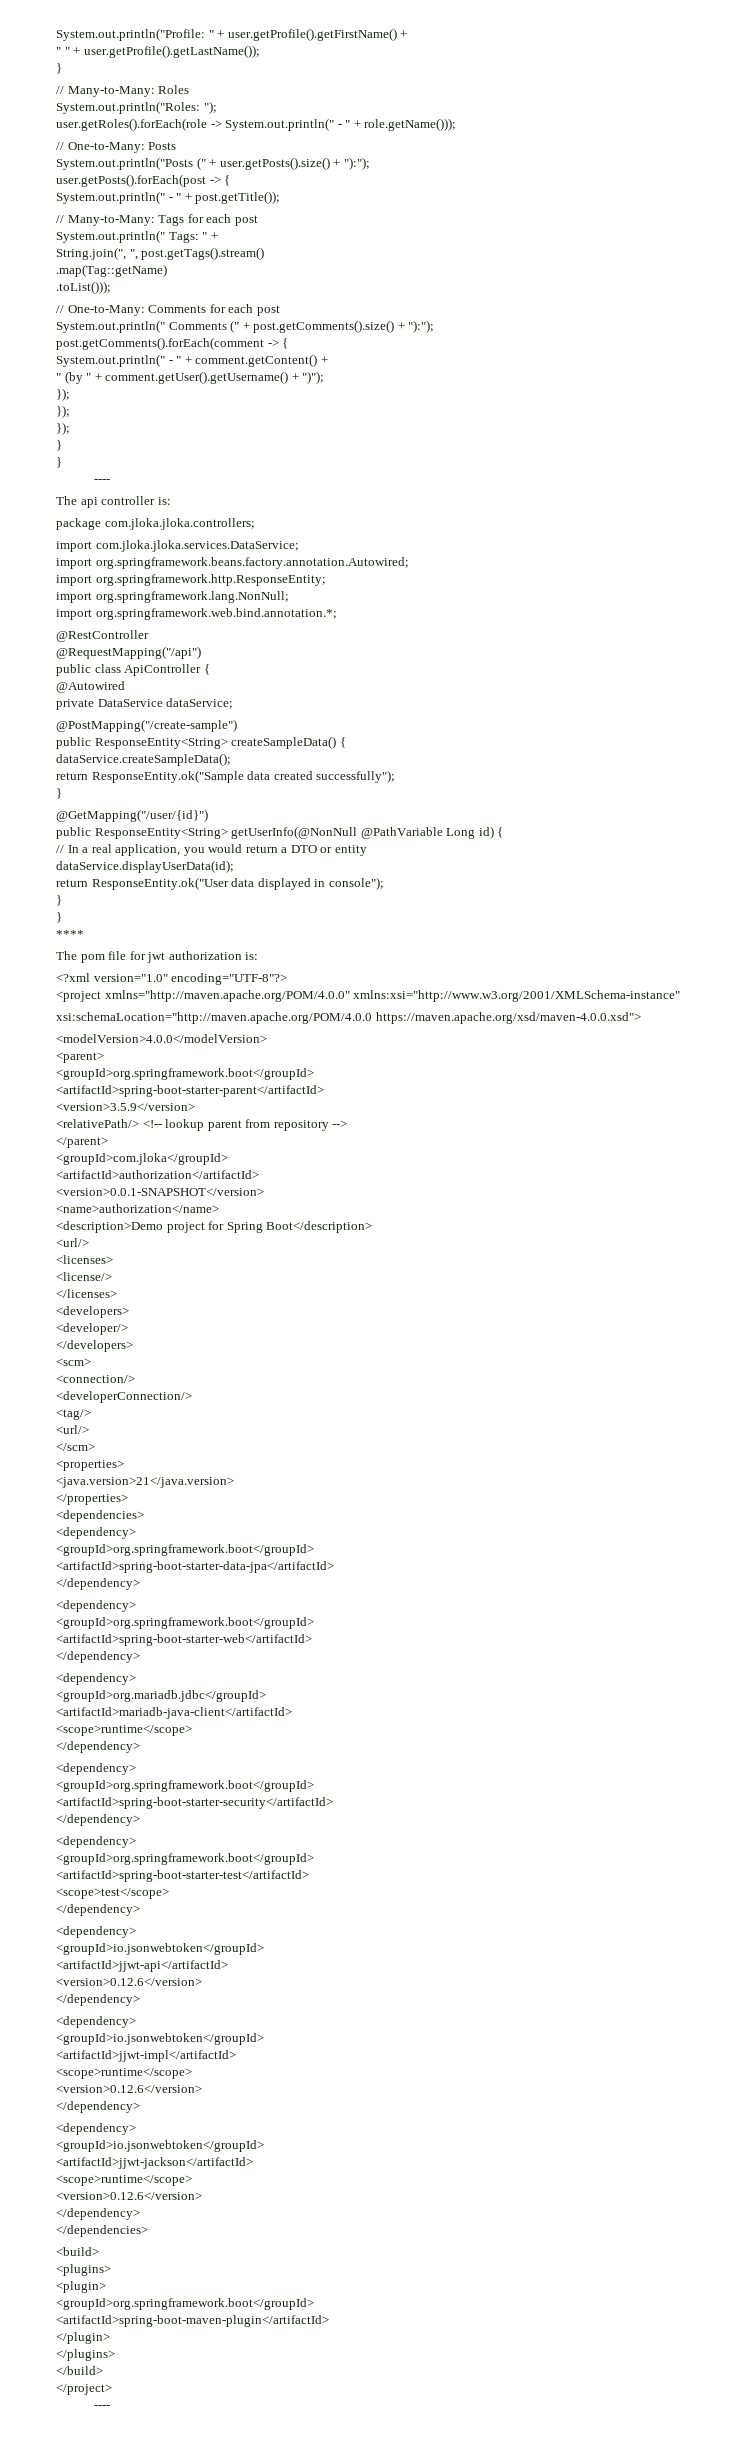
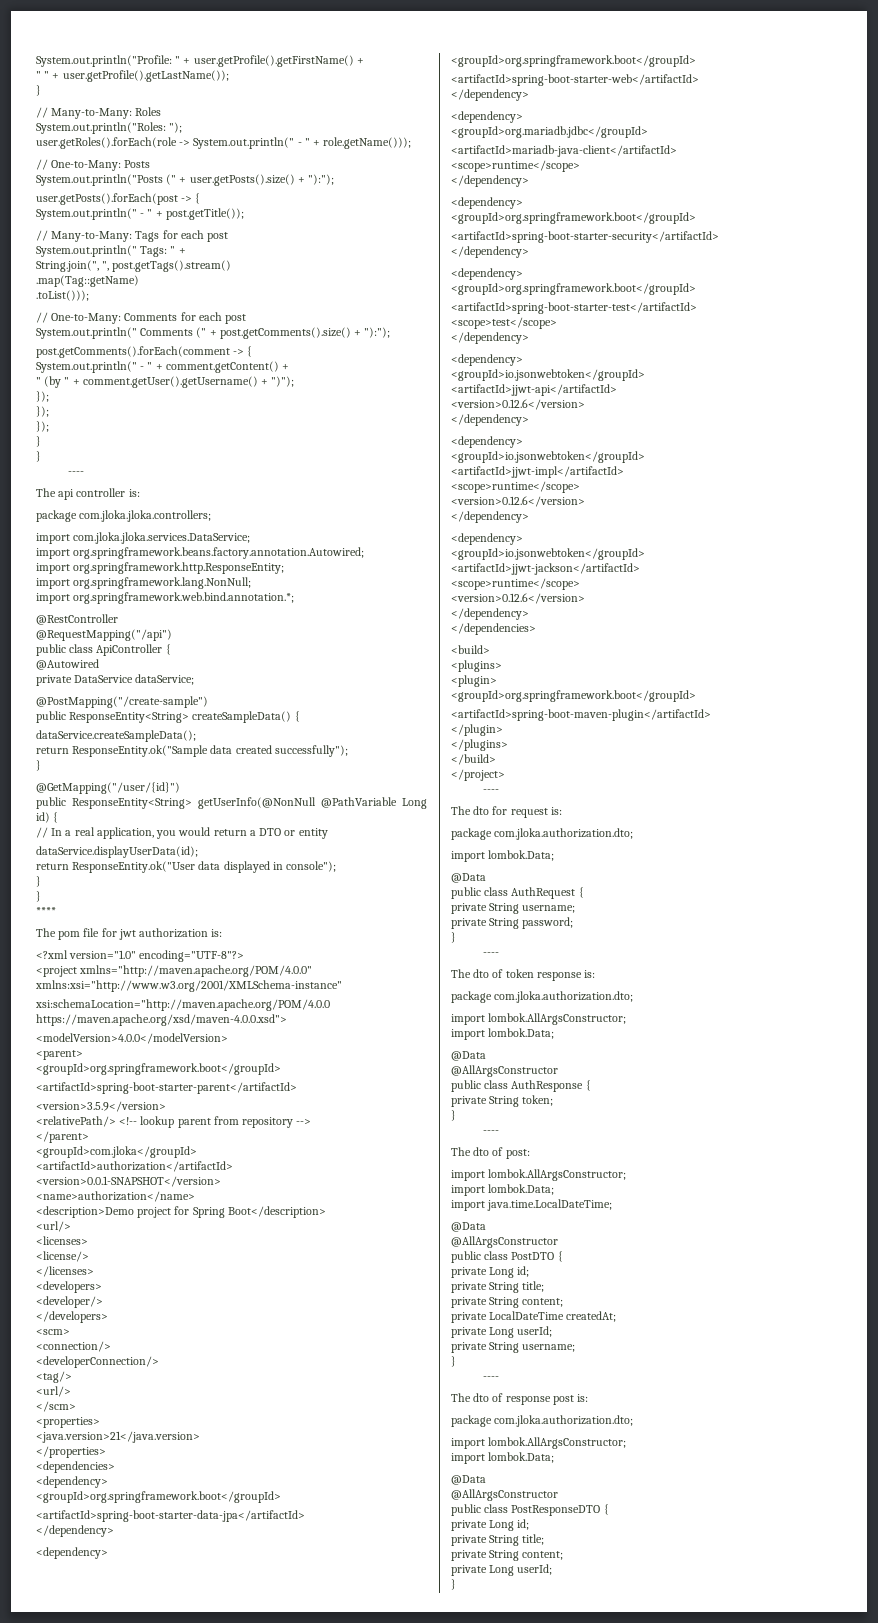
+ The dto for request is:
+ package com.jloka.authorization.dto;
+ import lombok.Data;
+ @Data
+ public class AuthRequest {
+ private String username;
+ private String password;
+ }
+ ----
+ The dto of token response is:
+ package com.jloka.authorization.dto;
+ import lombok.AllArgsConstructor;
+ import lombok.Data;
+ @Data
+ @AllArgsConstructor
+ public class AuthResponse {
+ private String token;
+ }
+ ----
+ The dto of post:
+ import lombok.AllArgsConstructor;
+ import lombok.Data;
+ import java.time.LocalDateTime;
+ @Data
+ @AllArgsConstructor
+ public class PostDTO {
+ private Long id;
+ private String title;
+ private String content;
+ private LocalDateTime createdAt;
+ private Long userId;
+ private String username;
+ }
+ ----
+ The dto of response post is:
+ package com.jloka.authorization.dto;
+ import lombok.AllArgsConstructor;
+ import lombok.Data;
+ @Data
+ @AllArgsConstructor
+ public class PostResponseDTO {
+ private Long id;
+ private String title;
+ private String content;
+ private Long userId;
+ }

